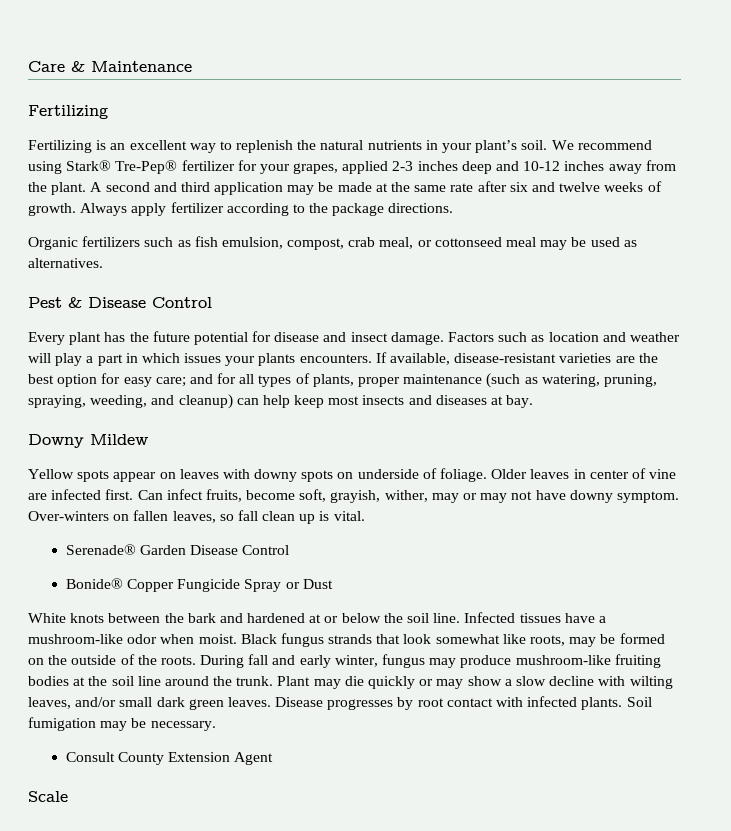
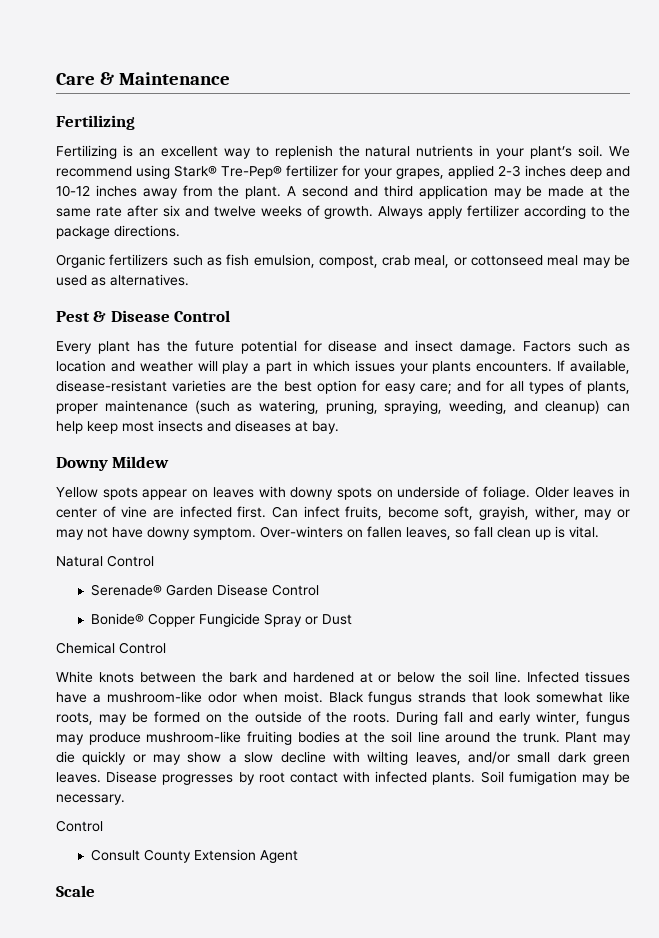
+ Natural Control
+ Chemical Control
  Soil fumigation may be necessary.
+ Control

